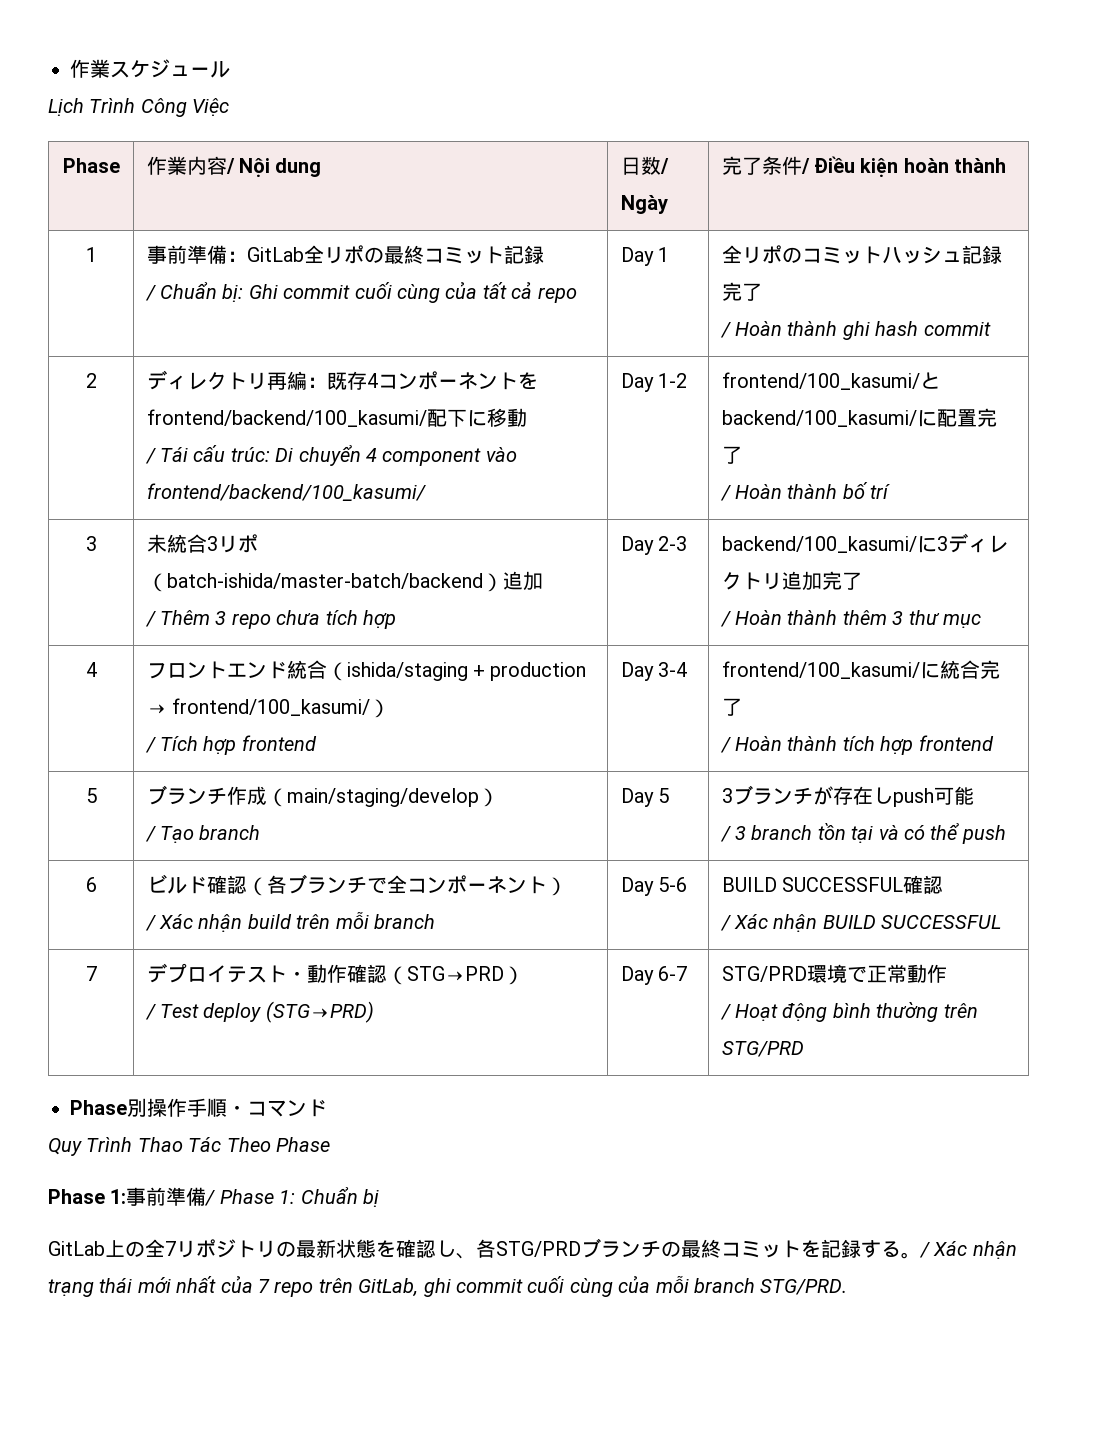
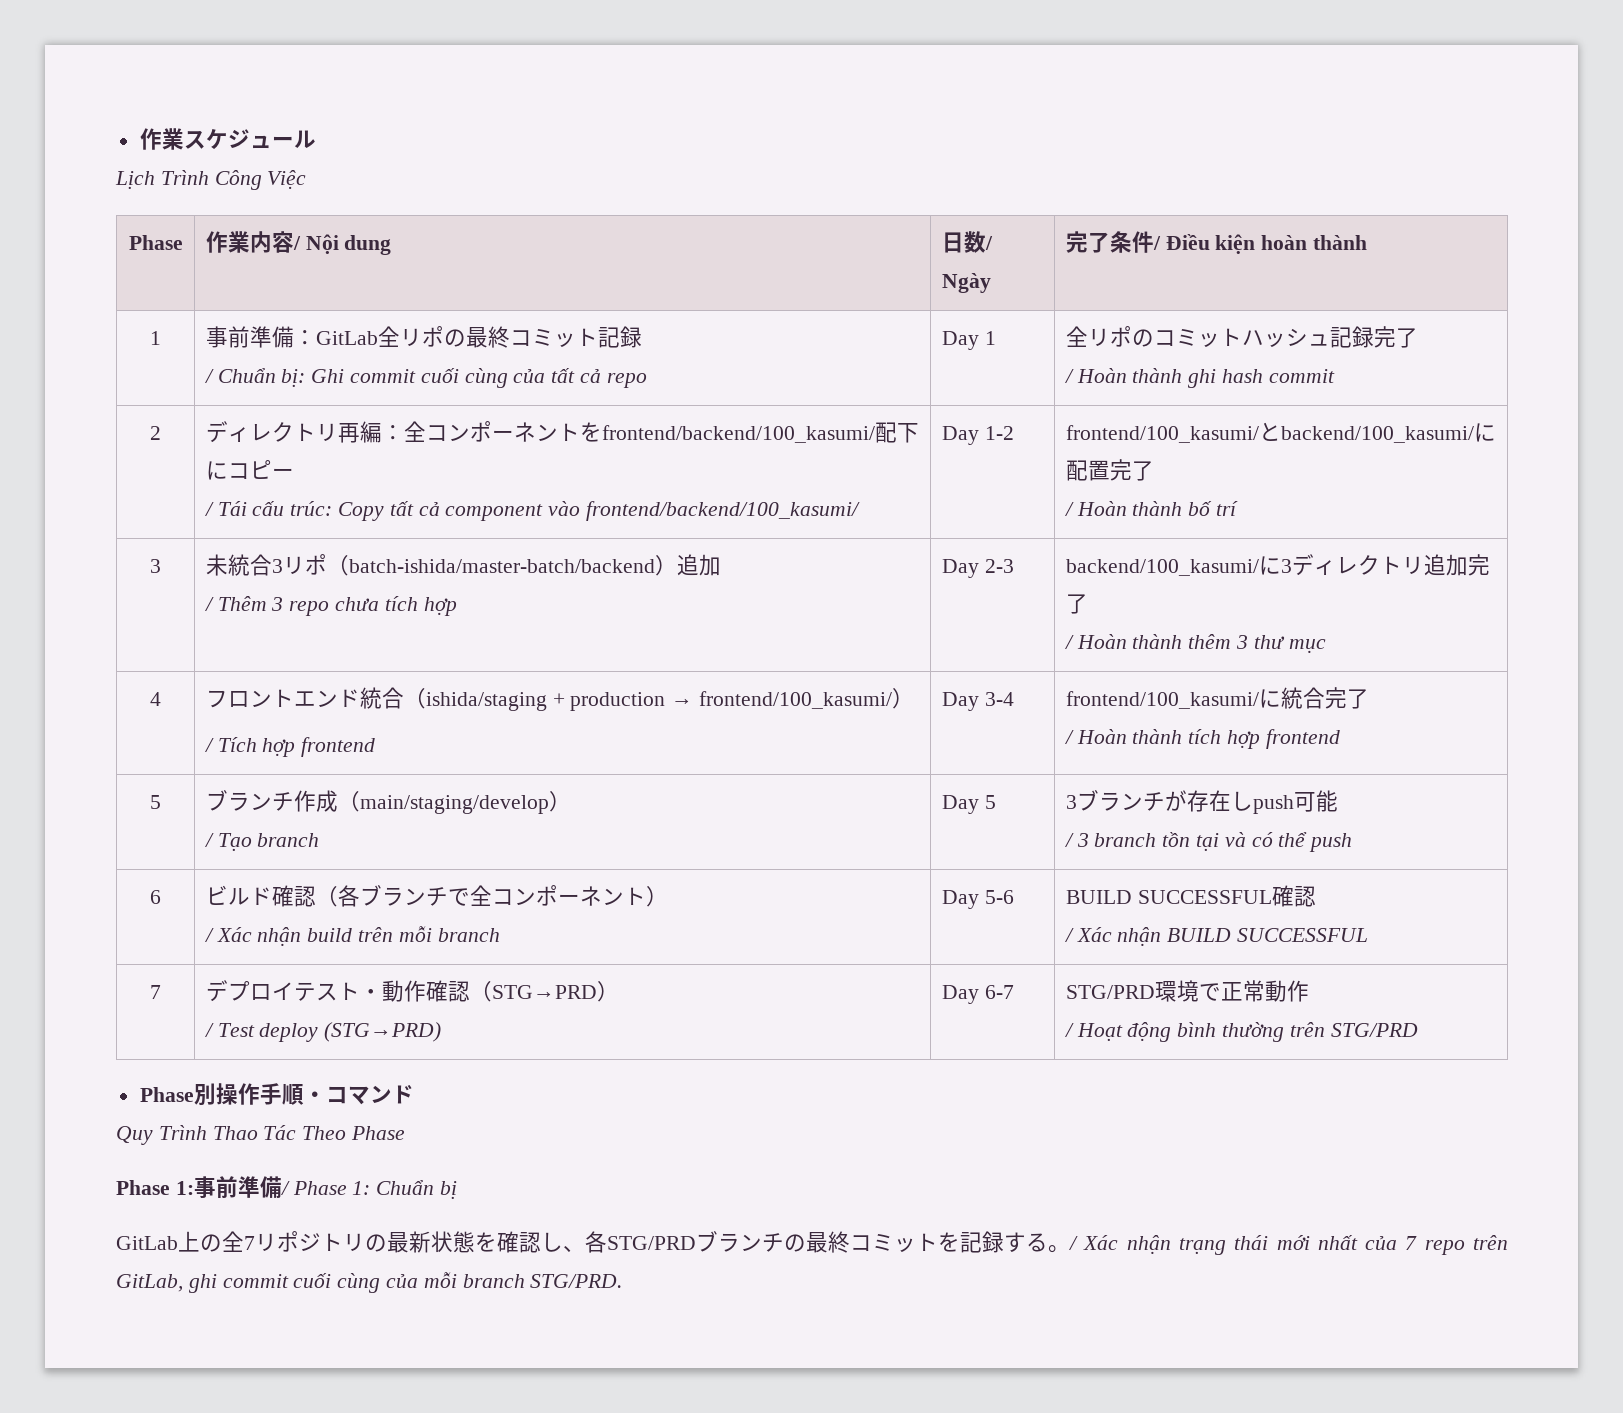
- 2 | ディレクトリ再編：既存4コンポーネントをfrontend/backend/100_kasumi/配下に移動
- / Tái cấu trúc: Di chuyển 4 component vào frontend/backend/100_kasumi/ | Day 1-2 | frontend/100_kasumi/とbackend/100_kasumi/に配置完了
+ 2 | ディレクトリ再編：全コンポーネントをfrontend/backend/100_kasumi/配下にコピー
+ / Tái cấu trúc: Copy tất cả component vào frontend/backend/100_kasumi/ | Day 1-2 | frontend/100_kasumi/とbackend/100_kasumi/に配置完了

